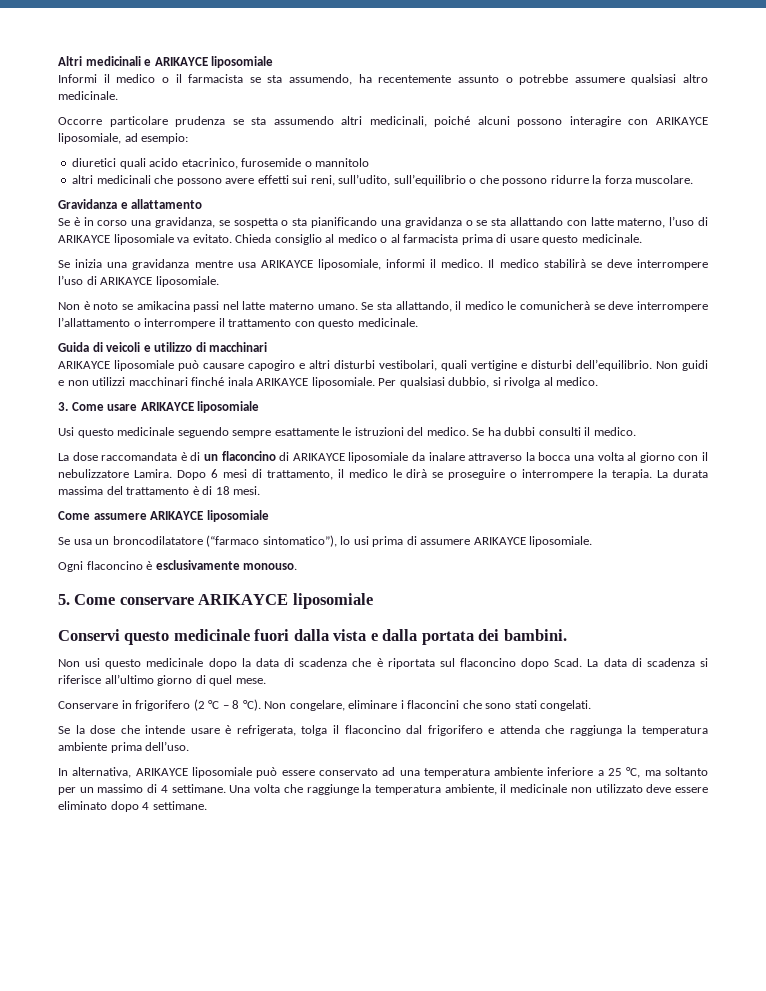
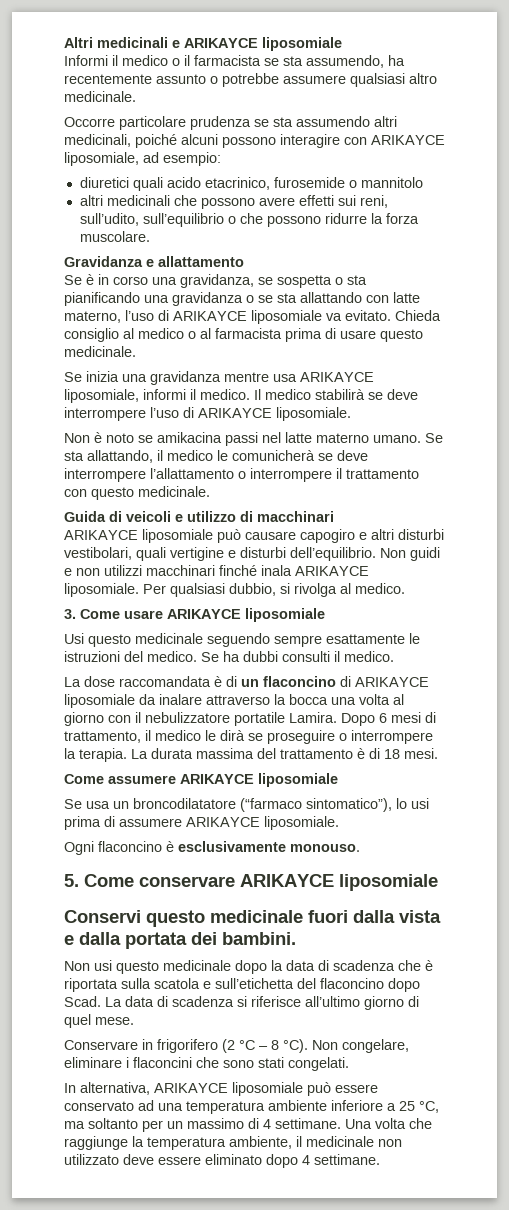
- La dose raccomandata è di un flaconcino di ARIKAYCE liposomiale da inalare attraverso la bocca una volta al giorno con il nebulizzatore Lamira.
+ La dose raccomandata è di un flaconcino di ARIKAYCE liposomiale da inalare attraverso la bocca una volta al giorno con il nebulizzatore portatile Lamira.
- Non usi questo medicinale dopo la data di scadenza che è riportata sul flaconcino dopo Scad.
+ Non usi questo medicinale dopo la data di scadenza che è riportata sulla scatola e sull’etichetta del flaconcino dopo Scad.
- Se la dose che intende usare è refrigerata, tolga il flaconcino dal frigorifero e attenda che raggiunga la temperatura ambiente prima dell’uso.

